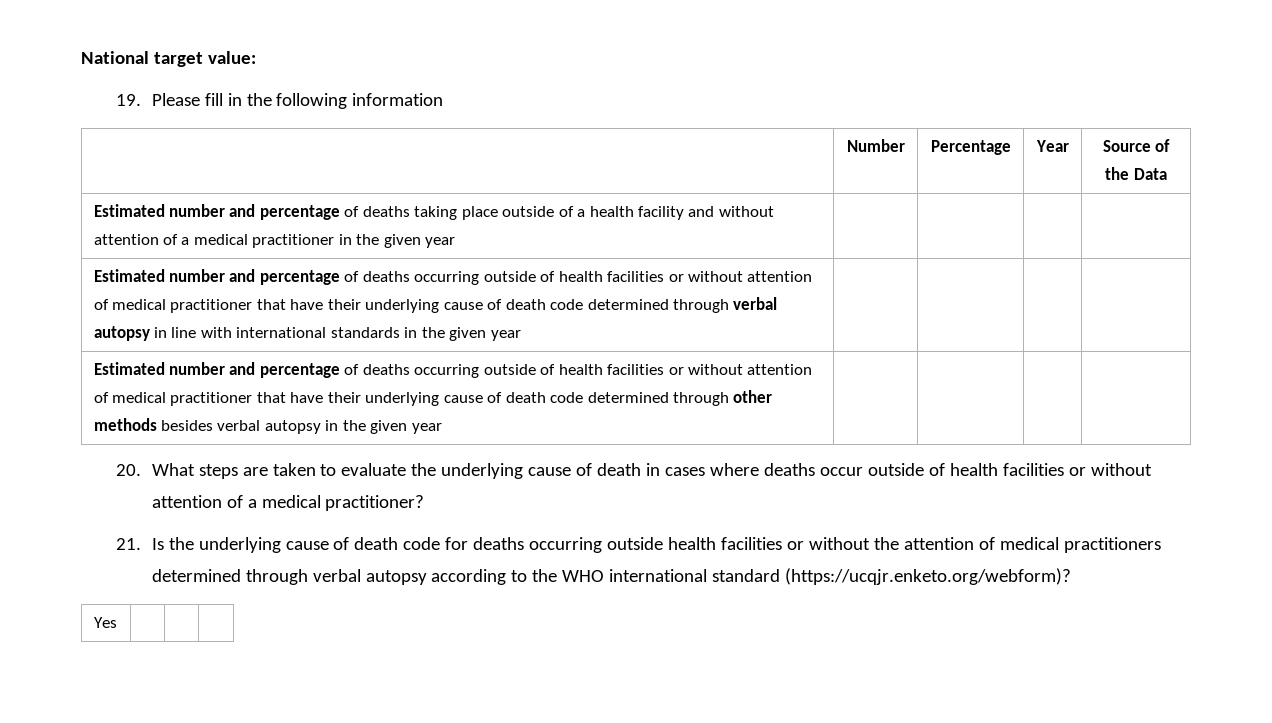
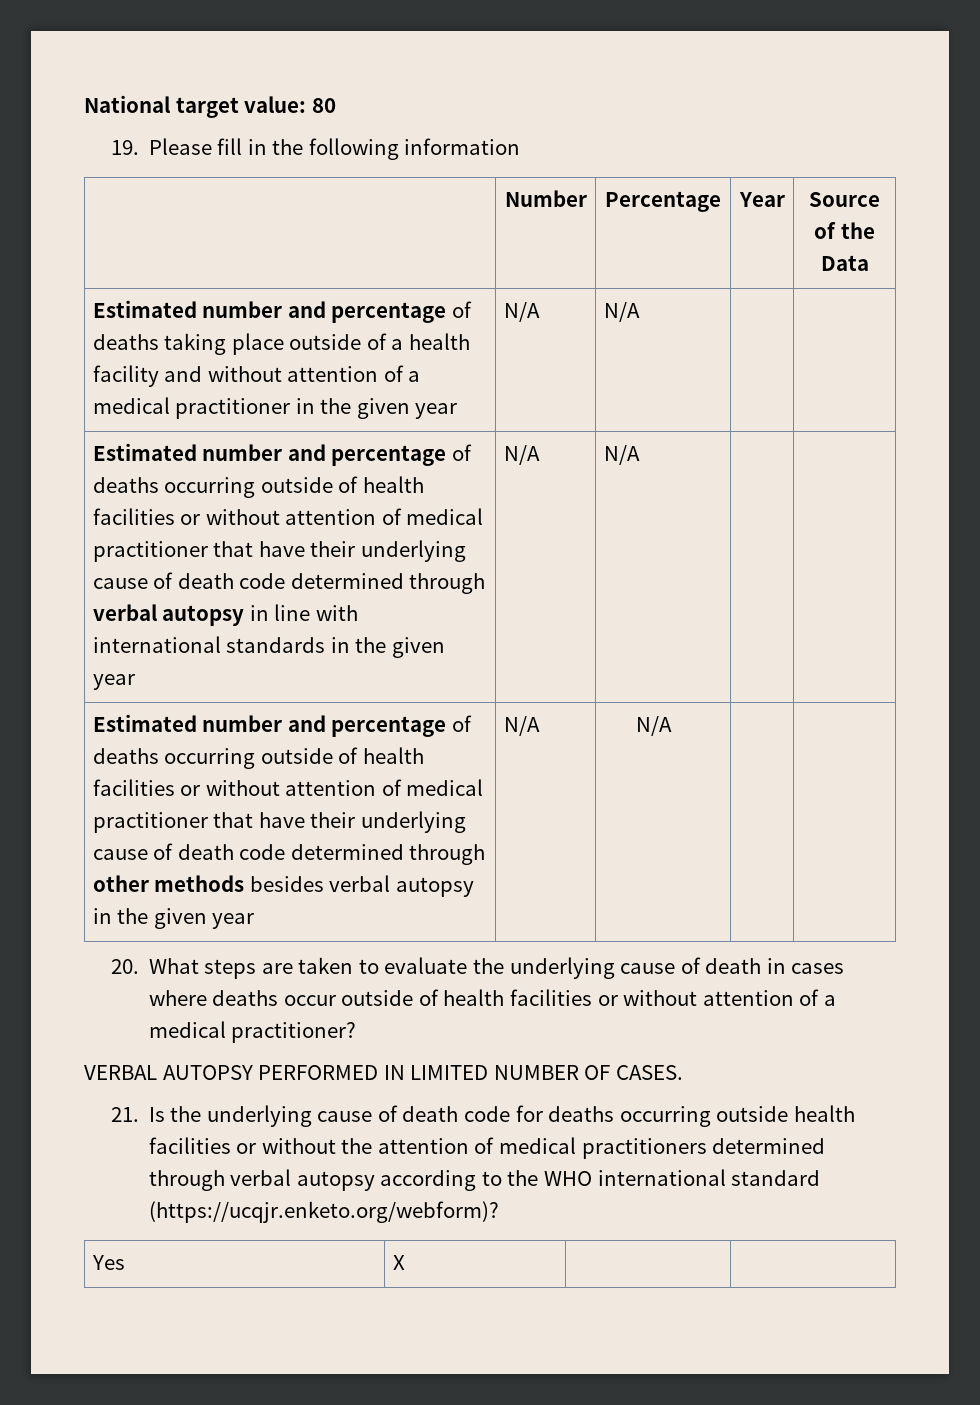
- National target value:
+ National target value: 80
- Estimated number and percentage of deaths taking place outside of a health facility and without attention of a medical practitioner in the given year | | | |
+ Estimated number and percentage of deaths taking place outside of a health facility and without attention of a medical practitioner in the given year | N/A | N/A | |
- Estimated number and percentage of deaths occurring outside of health facilities or without attention of medical practitioner that have their underlying cause of death code determined through verbal autopsy in line with international standards in the given year | | | |
+ Estimated number and percentage of deaths occurring outside of health facilities or without attention of medical practitioner that have their underlying cause of death code determined through verbal autopsy in line with international standards in the given year | N/A | N/A | |
- Estimated number and percentage of deaths occurring outside of health facilities or without attention of medical practitioner that have their underlying cause of death code determined through other methods besides verbal autopsy in the given year | | | |
+ Estimated number and percentage of deaths occurring outside of health facilities or without attention of medical practitioner that have their underlying cause of death code determined through other methods besides verbal autopsy in the given year | N/A | N/A | |
+ VERBAL AUTOPSY PERFORMED IN LIMITED NUMBER OF CASES.
- Yes | | |
+ Yes | X | |

